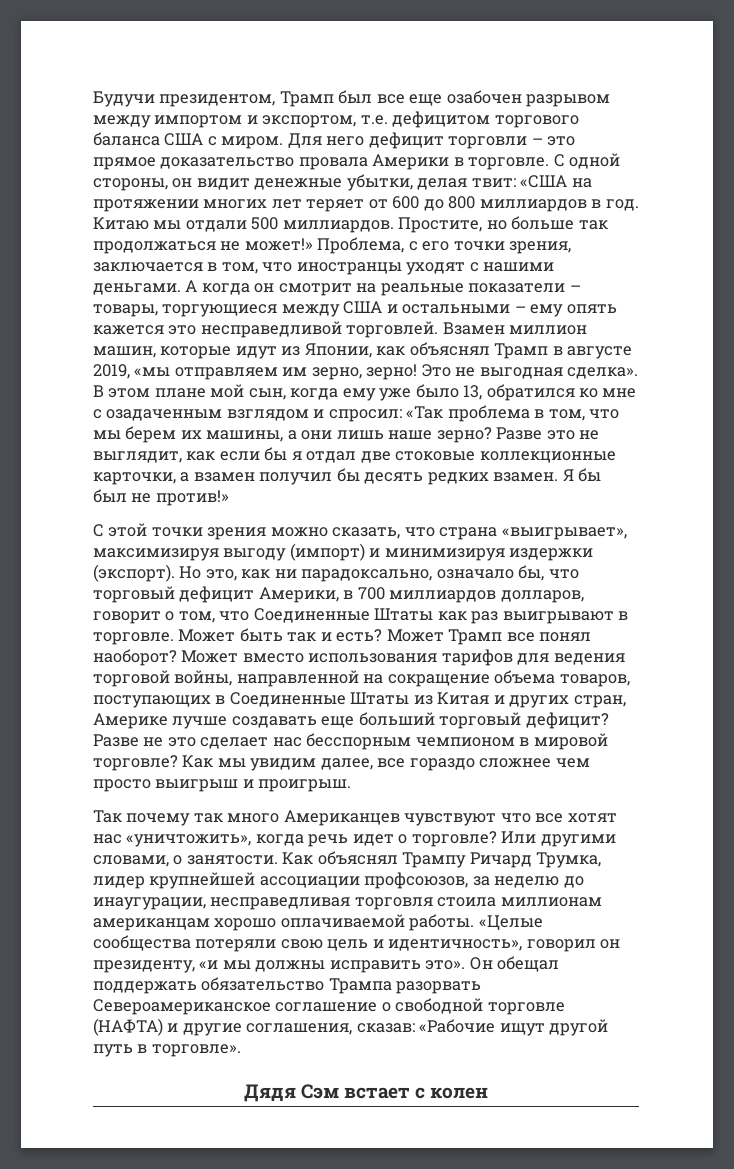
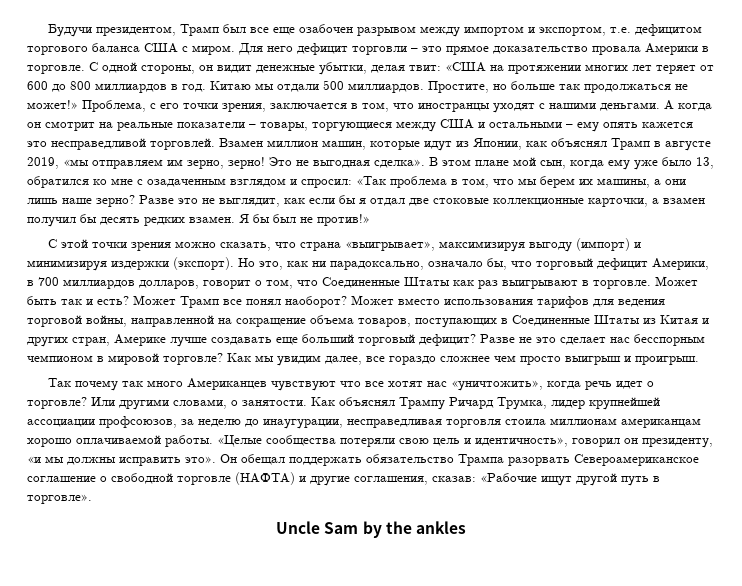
- Дядя Сэм встает с колен
+ Uncle Sam by the ankles

